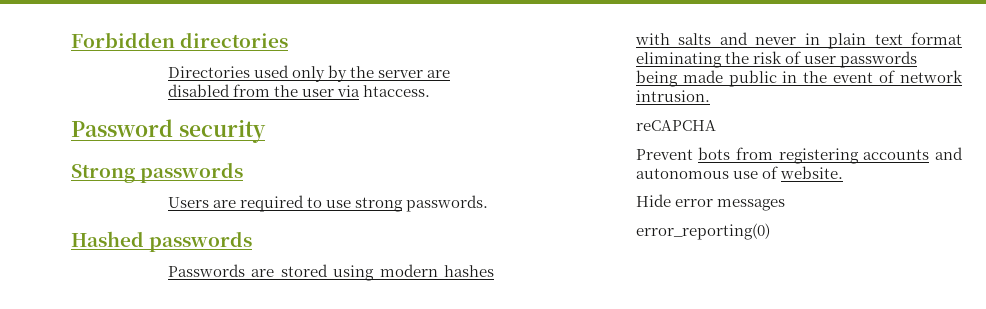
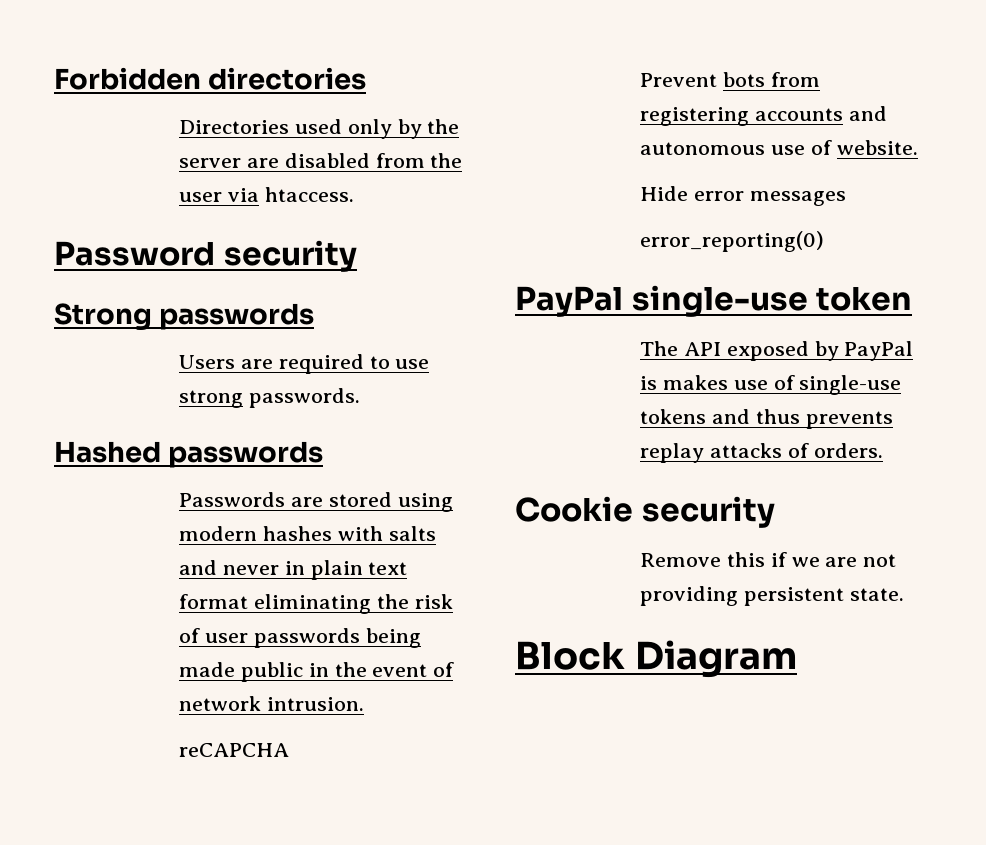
+ PayPal single-use token
+ The API exposed by PayPal is makes use of single-use tokens and thus prevents replay attacks of orders.
+ Cookie security
+ Remove this if we are not providing persistent state.
+ Block Diagram

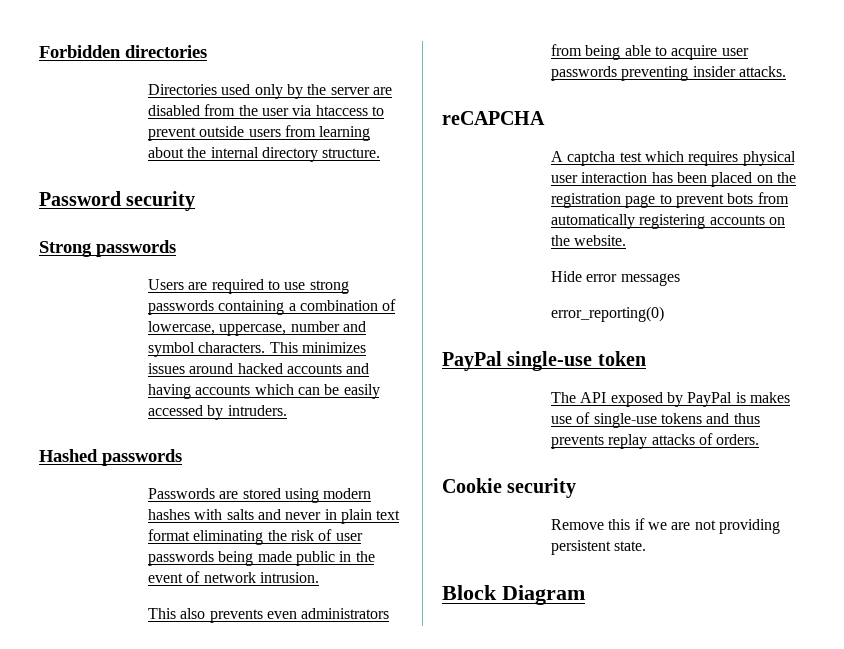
- Directories used only by the server are disabled from the user via htaccess.
+ Directories used only by the server are disabled from the user via htaccess to prevent outside users from learning about the internal directory structure.
- Users are required to use strong passwords.
+ Users are required to use strong passwords containing a combination of lowercase, uppercase, number and symbol characters. This minimizes issues around hacked accounts and having accounts which can be easily accessed by intruders.
+ This also prevents even administrators from being able to acquire user passwords preventing insider attacks.
  reCAPCHA
- Prevent bots from registering accounts and autonomous use of website.
+ A captcha test which requires physical user interaction has been placed on the registration page to prevent bots from automatically registering accounts on the website.

